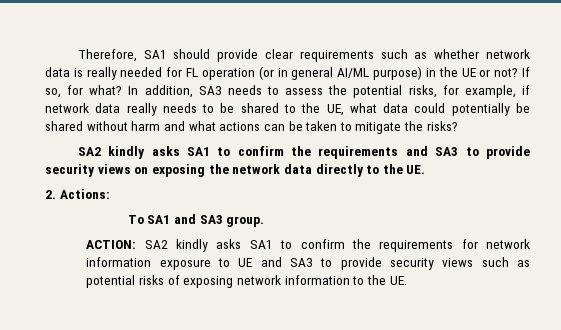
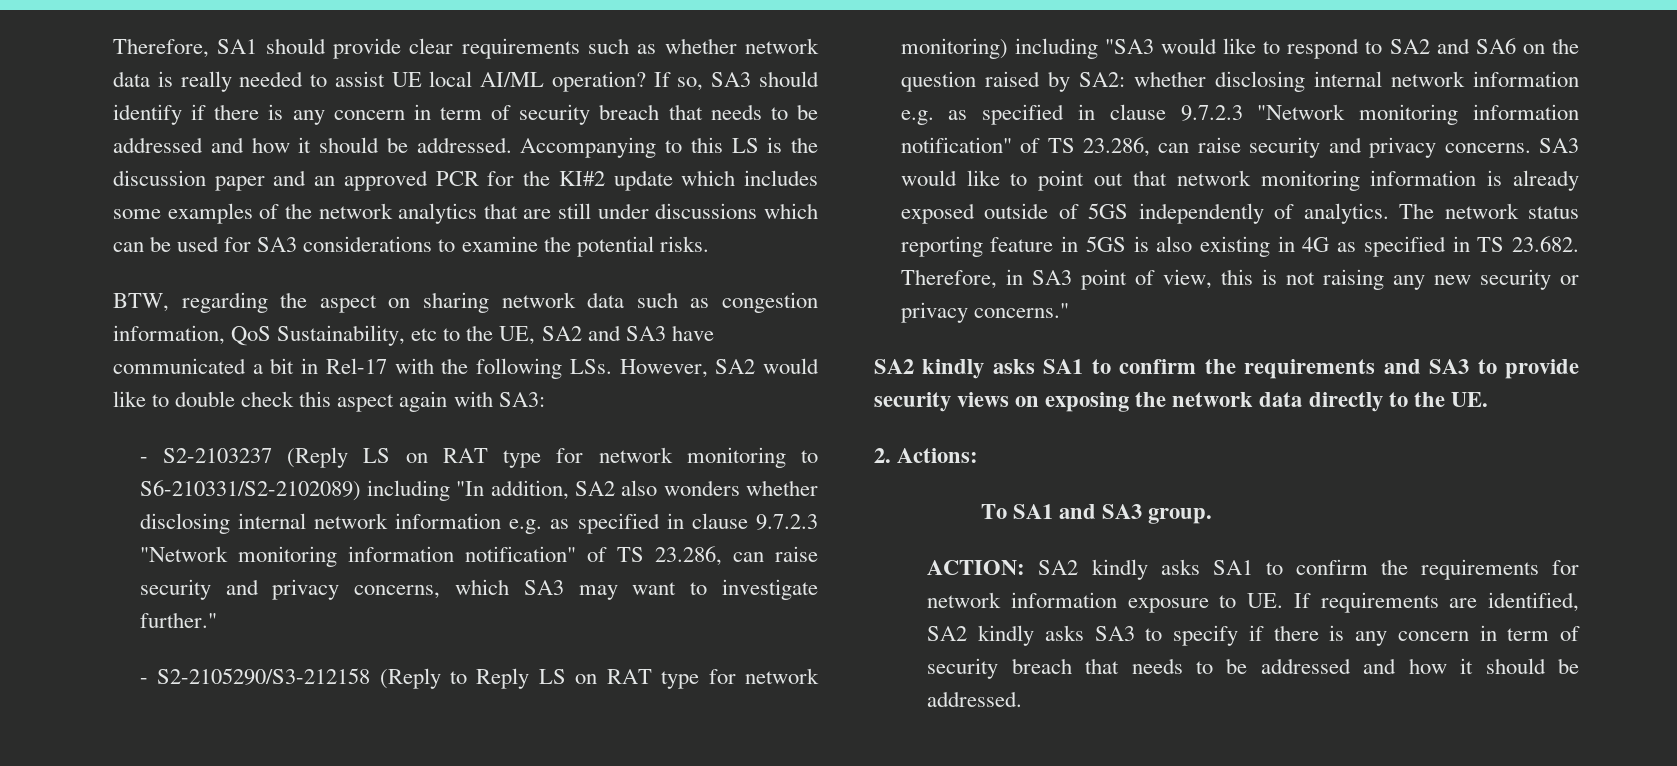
- Therefore, SA1 should provide clear requirements such as whether network data is really needed for FL operation (or in general AI/ML purpose) in the UE or not? If so, for what? In addition, SA3 needs to assess the potential risks, for example, if network data really needs to be shared to the UE, what data could potentially be shared without harm and what actions can be taken to mitigate the risks?
+ Therefore, SA1 should provide clear requirements such as whether network data is really needed to assist UE local AI/ML operation? If so, SA3 should identify if there is any concern in term of security breach that needs to be addressed and how it should be addressed. Accompanying to this LS is the discussion paper and an approved PCR for the KI#2 update which includes some examples of the network analytics that are still under discussions which can be used for SA3 considerations to examine the potential risks.
+ BTW, regarding the aspect on sharing network data such as congestion information, QoS Sustainability, etc to the UE, SA2 and SA3 have communicated a bit in Rel-17 with the following LSs. However, SA2 would like to double check this aspect again with SA3:
+ - S2-2103237 (Reply LS on RAT type for network monitoring to S6-210331/S2-2102089) including "In addition, SA2 also wonders whether disclosing internal network information e.g. as specified in clause 9.7.2.3 "Network monitoring information notification" of TS 23.286, can raise security and privacy concerns, which SA3 may want to investigate further."
+ - S2-2105290/S3-212158 (Reply to Reply LS on RAT type for network monitoring) including "SA3 would like to respond to SA2 and SA6 on the question raised by SA2: whether disclosing internal network information e.g. as specified in clause 9.7.2.3 "Network monitoring information notification" of TS 23.286, can raise security and privacy concerns. SA3 would like to point out that network monitoring information is already exposed outside of 5GS independently of analytics. The network status reporting feature in 5GS is also existing in 4G as specified in TS 23.682. Therefore, in SA3 point of view, this is not raising any new security or privacy concerns."
- ACTION: SA2 kindly asks SA1 to confirm the requirements for network information exposure to UE and SA3 to provide security views such as potential risks of exposing network information to the UE.
+ ACTION: SA2 kindly asks SA1 to confirm the requirements for network information exposure to UE. If requirements are identified, SA2 kindly asks SA3 to specify if there is any concern in term of security breach that needs to be addressed and how it should be addressed.

